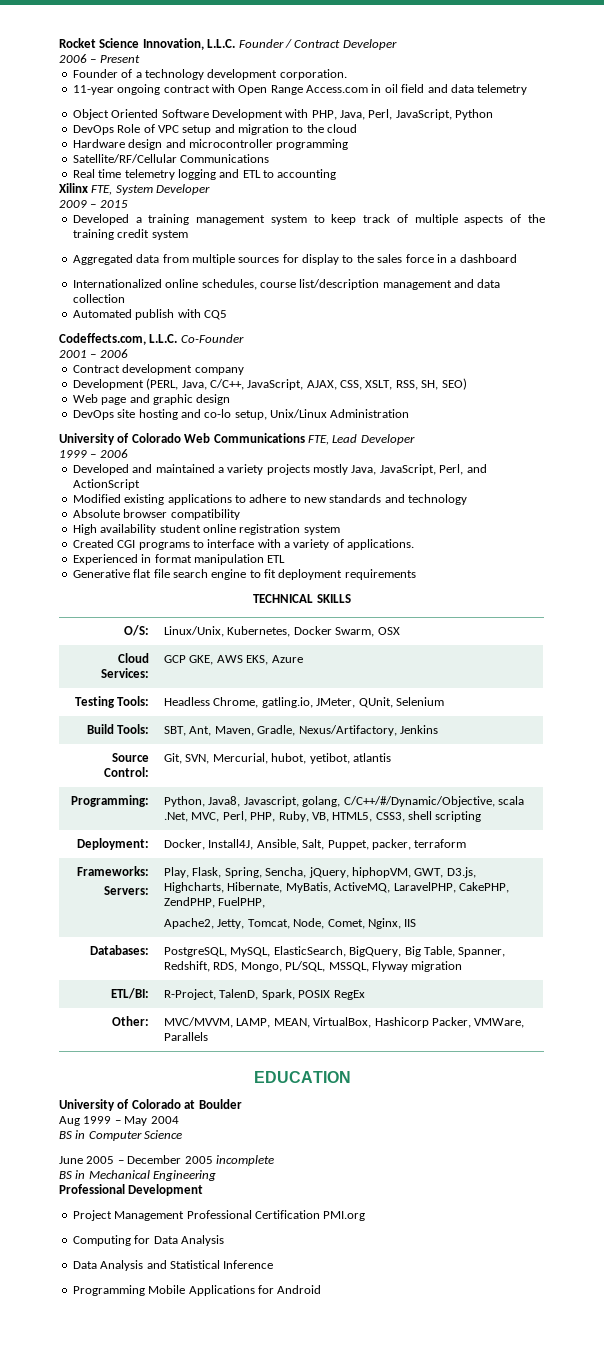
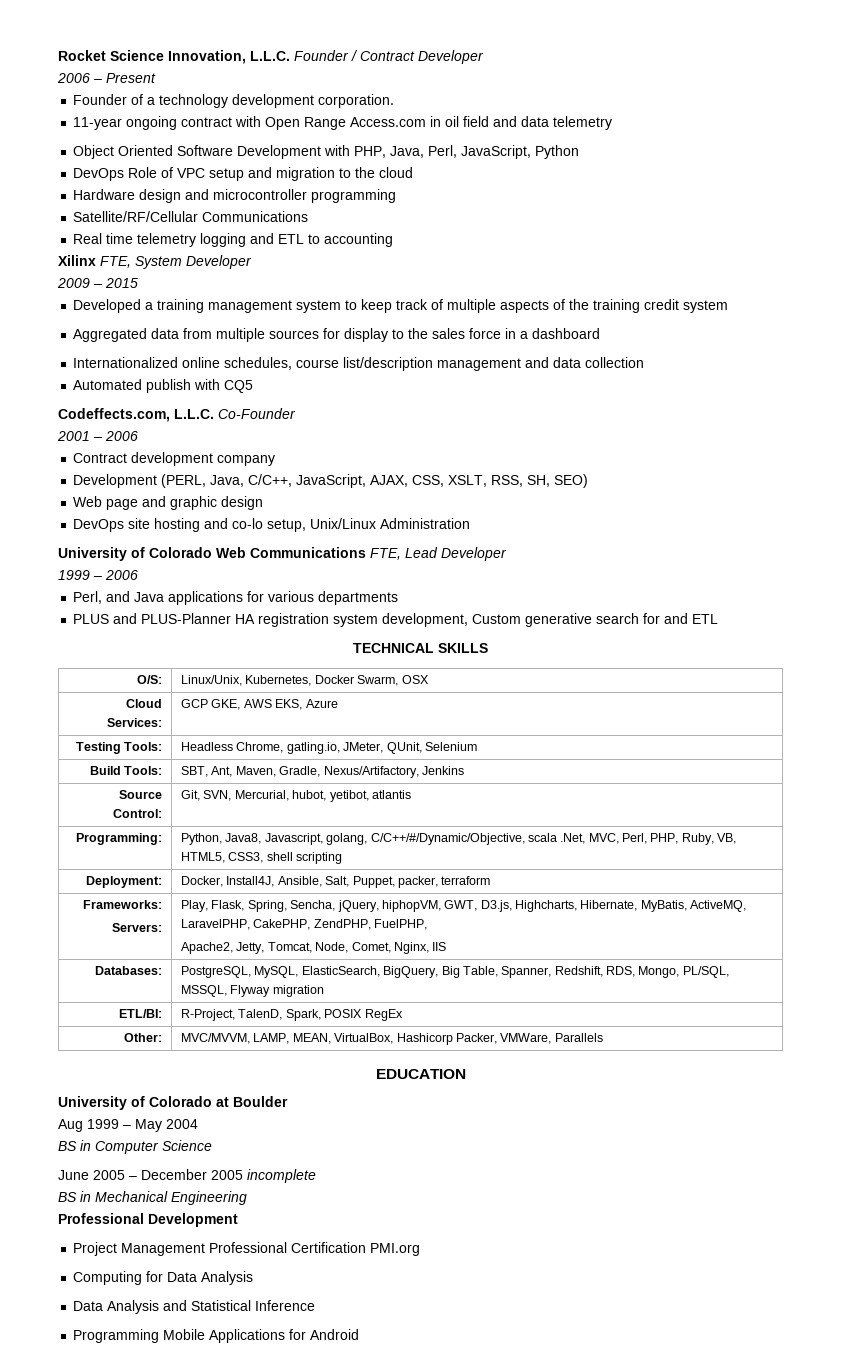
- Developed and maintained a variety projects mostly Java, JavaScript, Perl, and ActionScript
- Modified existing applications to adhere to new standards and technology
- Absolute browser compatibility
- High availability student online registration system
- Created CGI programs to interface with a variety of applications.
- Experienced in format manipulation ETL
- Generative flat file search engine to fit deployment requirements
+ Perl, and Java applications for various departments
+ PLUS and PLUS-Planner HA registration system development, Custom generative search for and ETL

